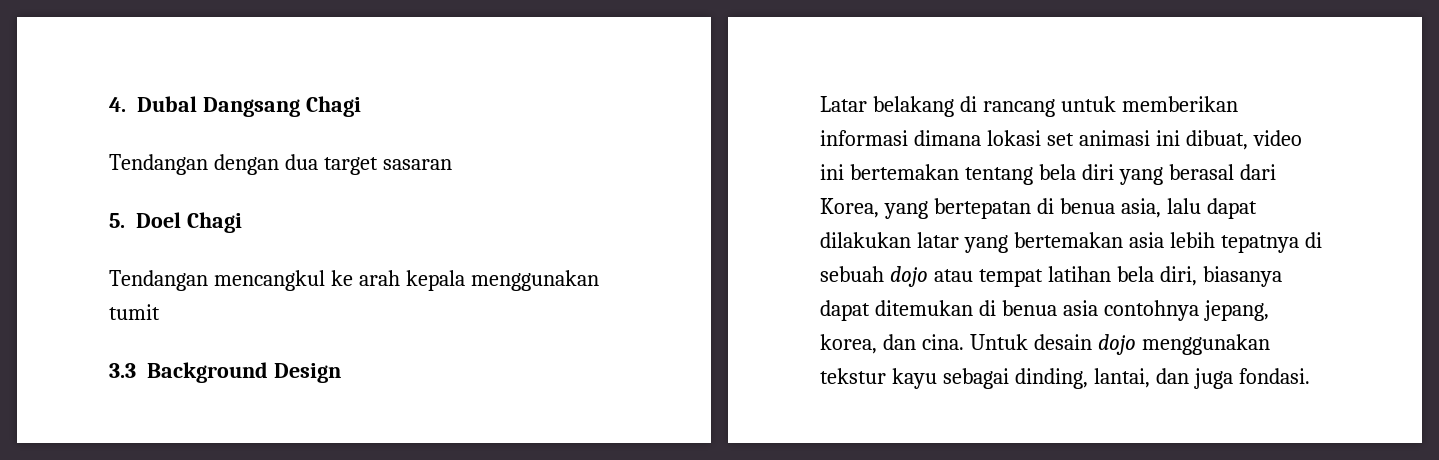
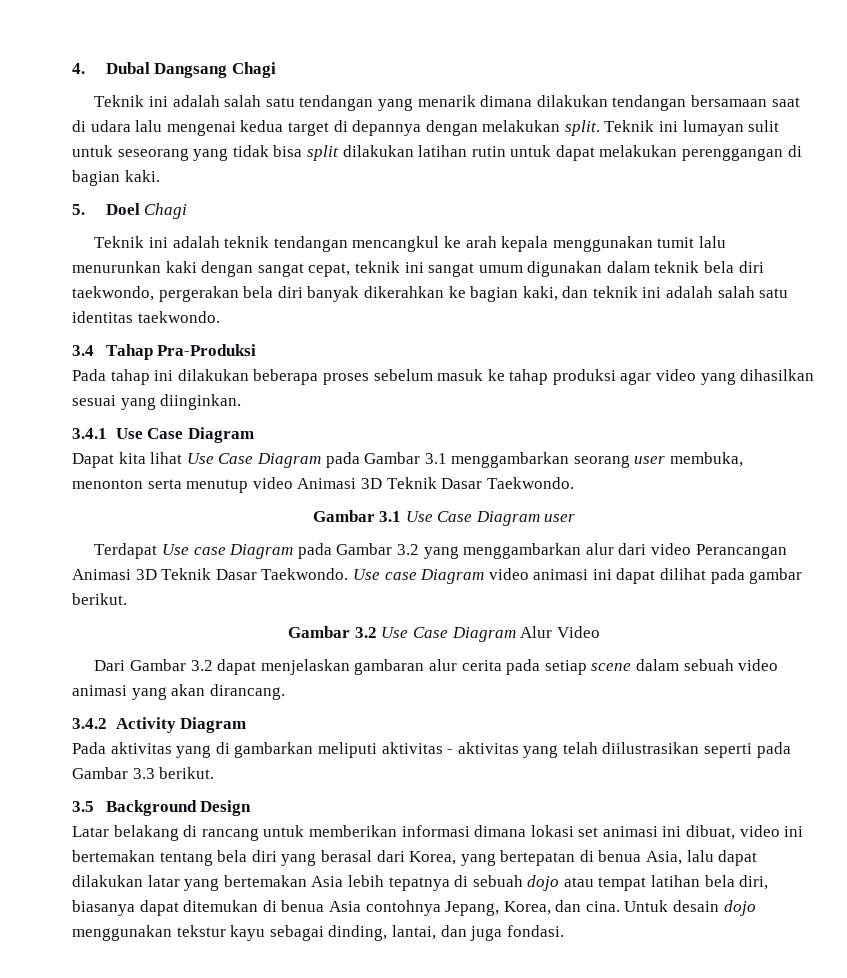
- Tendangan dengan dua target sasaran
+ Teknik ini adalah salah satu tendangan yang menarik dimana dilakukan tendangan bersamaan saat di udara lalu mengenai kedua target di depannya dengan melakukan split. Teknik ini lumayan sulit untuk seseorang yang tidak bisa split dilakukan latihan rutin untuk dapat melakukan perenggangan di bagian kaki.
  5. Doel Chagi
- Tendangan mencangkul ke arah kepala menggunakan tumit
- 3.3 Background Design
+ Teknik ini adalah teknik tendangan mencangkul ke arah kepala menggunakan tumit lalu menurunkan kaki dengan sangat cepat, teknik ini sangat umum digunakan dalam teknik bela diri taekwondo, pergerakan bela diri banyak dikerahkan ke bagian kaki, dan teknik ini adalah salah satu identitas taekwondo.
+ 3.4 Tahap Pra-Produksi
+ Pada tahap ini dilakukan beberapa proses sebelum masuk ke tahap produksi agar video yang dihasilkan sesuai yang diinginkan.
+ 3.4.1 Use Case Diagram
+ Dapat kita lihat Use Case Diagram pada Gambar 3.1 menggambarkan seorang user membuka, menonton serta menutup video Animasi 3D Teknik Dasar Taekwondo.
+ Gambar 3.1 Use Case Diagram user
+ Terdapat Use case Diagram pada Gambar 3.2 yang menggambarkan alur dari video Perancangan Animasi 3D Teknik Dasar Taekwondo. Use case Diagram video animasi ini dapat dilihat pada gambar berikut.
+ Gambar 3.2 Use Case Diagram Alur Video
+ Dari Gambar 3.2 dapat menjelaskan gambaran alur cerita pada setiap scene dalam sebuah video animasi yang akan dirancang.
+ 3.4.2 Activity Diagram
+ Pada aktivitas yang di gambarkan meliputi aktivitas - aktivitas yang telah diilustrasikan seperti pada Gambar 3.3 berikut.
+ 3.5 Background Design
- Latar belakang di rancang untuk memberikan informasi dimana lokasi set animasi ini dibuat, video ini bertemakan tentang bela diri yang berasal dari Korea, yang bertepatan di benua asia, lalu dapat dilakukan latar yang bertemakan asia lebih tepatnya di sebuah dojo atau tempat latihan bela diri, biasanya dapat ditemukan di benua asia contohnya jepang, korea, dan cina.
+ Latar belakang di rancang untuk memberikan informasi dimana lokasi set animasi ini dibuat, video ini bertemakan tentang bela diri yang berasal dari Korea, yang bertepatan di benua Asia, lalu dapat dilakukan latar yang bertemakan Asia lebih tepatnya di sebuah dojo atau tempat latihan bela diri, biasanya dapat ditemukan di benua Asia contohnya Jepang, Korea, dan cina.

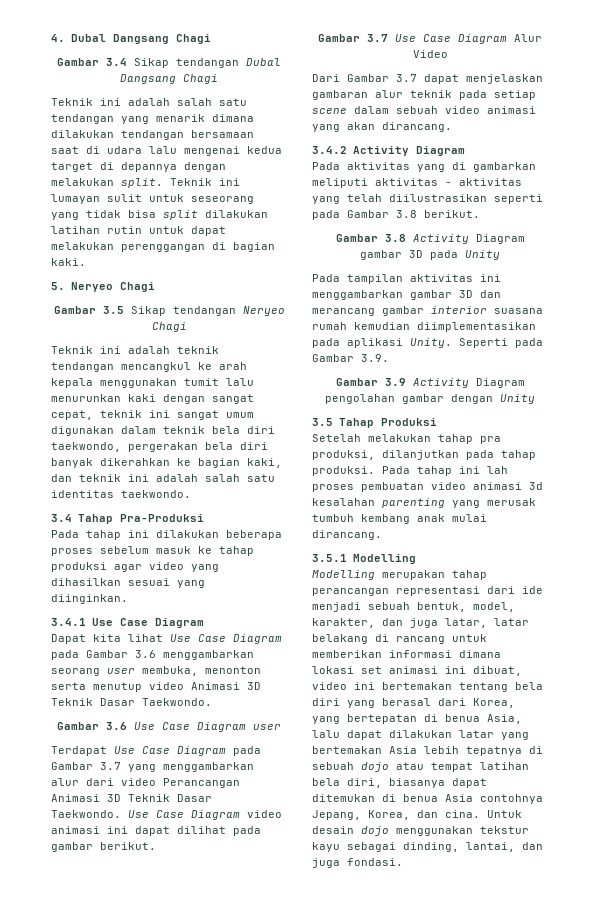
+ Gambar 3.4 Sikap tendangan Dubal Dangsang Chagi
- 5. Doel Chagi
+ 5. Neryeo Chagi
+ Gambar 3.5 Sikap tendangan Neryeo Chagi
- Dapat kita lihat Use Case Diagram pada Gambar 3.1 menggambarkan seorang user membuka, menonton serta menutup video Animasi 3D Teknik Dasar Taekwondo.
+ Dapat kita lihat Use Case Diagram pada Gambar 3.6 menggambarkan seorang user membuka, menonton serta menutup video Animasi 3D Teknik Dasar Taekwondo.
- Gambar 3.1 Use Case Diagram user
+ Gambar 3.6 Use Case Diagram user
- Terdapat Use case Diagram pada Gambar 3.2 yang menggambarkan alur dari video Perancangan Animasi 3D Teknik Dasar Taekwondo.
+ Terdapat Use Case Diagram pada Gambar 3.7 yang menggambarkan alur dari video Perancangan Animasi 3D Teknik Dasar Taekwondo.
- Use case Diagram video animasi ini dapat dilihat pada gambar berikut.
+ Use Case Diagram video animasi ini dapat dilihat pada gambar berikut.
- Gambar 3.2 Use Case Diagram Alur Video
+ Gambar 3.7 Use Case Diagram Alur Video
- Dari Gambar 3.2 dapat menjelaskan gambaran alur cerita pada setiap scene dalam sebuah video animasi yang akan dirancang.
+ Dari Gambar 3.7 dapat menjelaskan gambaran alur teknik pada setiap scene dalam sebuah video animasi yang akan dirancang.
- Pada aktivitas yang di gambarkan meliputi aktivitas - aktivitas yang telah diilustrasikan seperti pada Gambar 3.3 berikut.
- 3.5 Background Design
- Latar belakang di rancang untuk memberikan informasi dimana lokasi set animasi ini dibuat, video ini bertemakan tentang bela diri yang berasal dari Korea, yang bertepatan di benua Asia, lalu dapat dilakukan latar yang bertemakan Asia lebih tepatnya di sebuah dojo atau tempat latihan bela diri, biasanya dapat ditemukan di benua Asia contohnya Jepang, Korea, dan cina.
+ Pada aktivitas yang di gambarkan meliputi aktivitas - aktivitas yang telah diilustrasikan seperti pada Gambar 3.8 berikut.
+ Gambar 3.8 Activity Diagram gambar 3D pada Unity
+ Pada tampilan aktivitas ini menggambarkan gambar 3D dan merancang gambar interior suasana rumah kemudian diimplementasikan pada aplikasi Unity. Seperti pada Gambar 3.9.
+ Gambar 3.9 Activity Diagram pengolahan gambar dengan Unity
+ 3.5 Tahap Produksi
+ Setelah melakukan tahap pra produksi, dilanjutkan pada tahap produksi. Pada tahap ini lah proses pembuatan video animasi 3d kesalahan parenting yang merusak tumbuh kembang anak mulai dirancang.
+ 3.5.1 Modelling
+ Modelling merupakan tahap perancangan representasi dari ide menjadi sebuah bentuk, model, karakter, dan juga latar, latar belakang di rancang untuk memberikan informasi dimana lokasi set animasi ini dibuat, video ini bertemakan tentang bela diri yang berasal dari Korea, yang bertepatan di benua Asia, lalu dapat dilakukan latar yang bertemakan Asia lebih tepatnya di sebuah dojo atau tempat latihan bela diri, biasanya dapat ditemukan di benua Asia contohnya Jepang, Korea, dan cina.

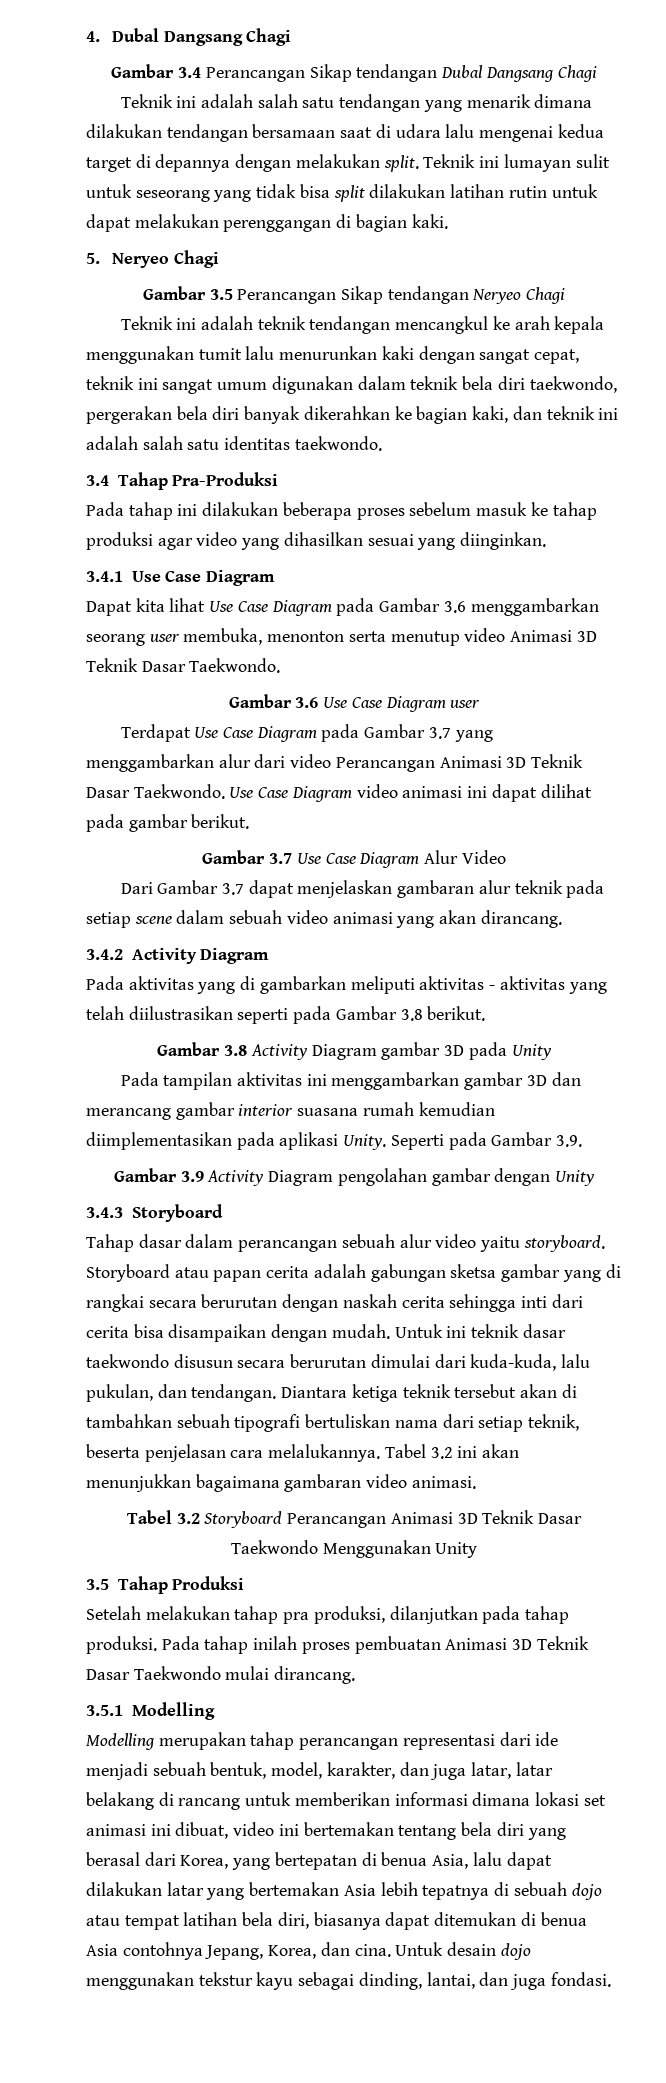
- Gambar 3.4 Sikap tendangan Dubal Dangsang Chagi
+ Gambar 3.4 Perancangan Sikap tendangan Dubal Dangsang Chagi
- Gambar 3.5 Sikap tendangan Neryeo Chagi
+ Gambar 3.5 Perancangan Sikap tendangan Neryeo Chagi
+ 3.4.3 Storyboard
+ Tahap dasar dalam perancangan sebuah alur video yaitu storyboard. Storyboard atau papan cerita adalah gabungan sketsa gambar yang di rangkai secara berurutan dengan naskah cerita sehingga inti dari cerita bisa disampaikan dengan mudah. Untuk ini teknik dasar taekwondo disusun secara berurutan dimulai dari kuda-kuda, lalu pukulan, dan tendangan. Diantara ketiga teknik tersebut akan di tambahkan sebuah tipografi bertuliskan nama dari setiap teknik, beserta penjelasan cara melalukannya. Tabel 3.2 ini akan menunjukkan bagaimana gambaran video animasi.
+ Tabel 3.2 Storyboard Perancangan Animasi 3D Teknik Dasar Taekwondo Menggunakan Unity
- Pada tahap ini lah proses pembuatan video animasi 3d kesalahan parenting yang merusak tumbuh kembang anak mulai dirancang.
+ Pada tahap inilah proses pembuatan Animasi 3D Teknik Dasar Taekwondo mulai dirancang.

